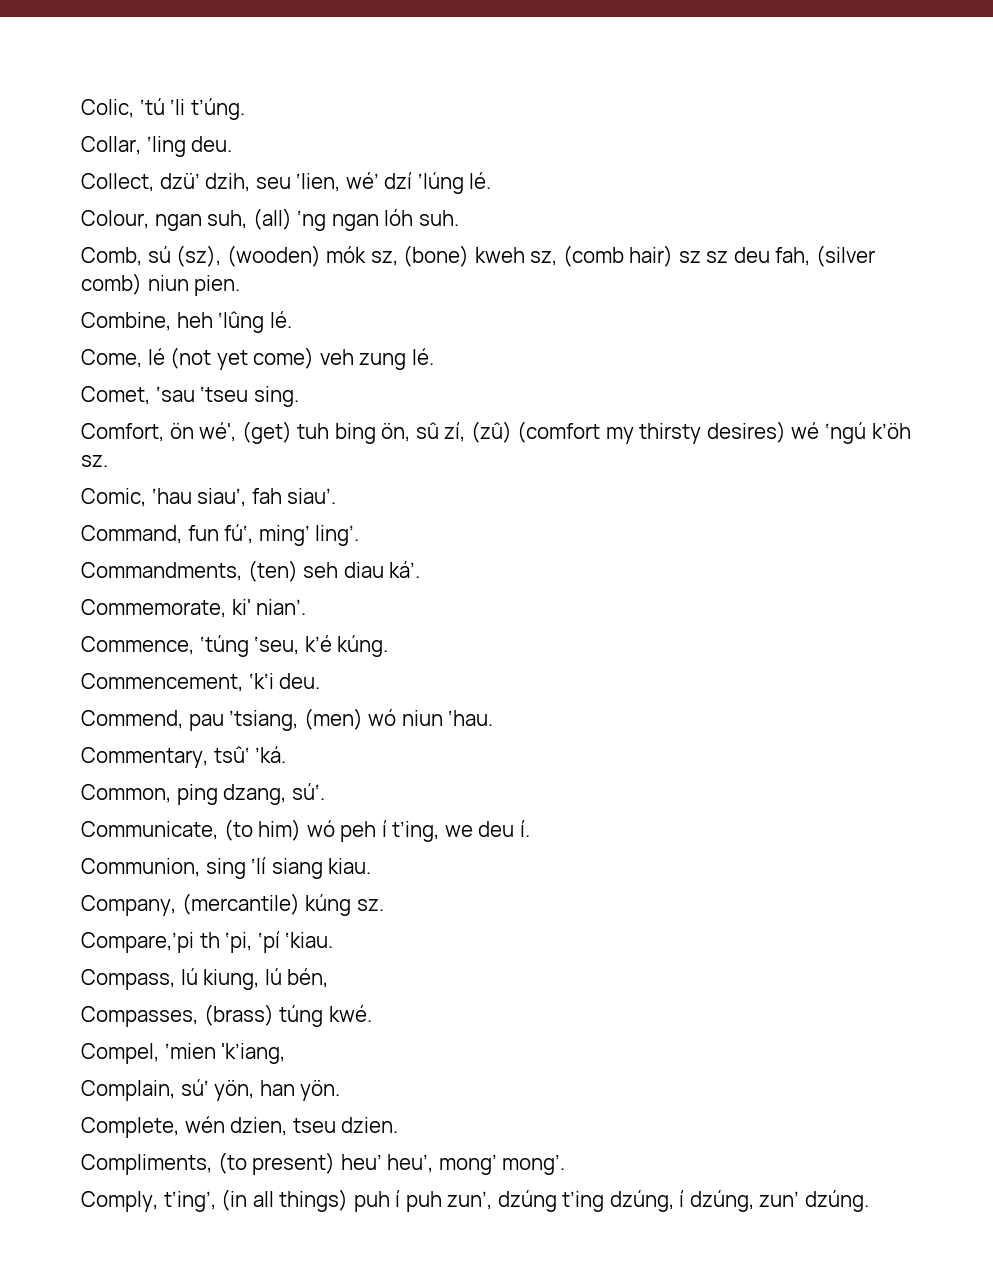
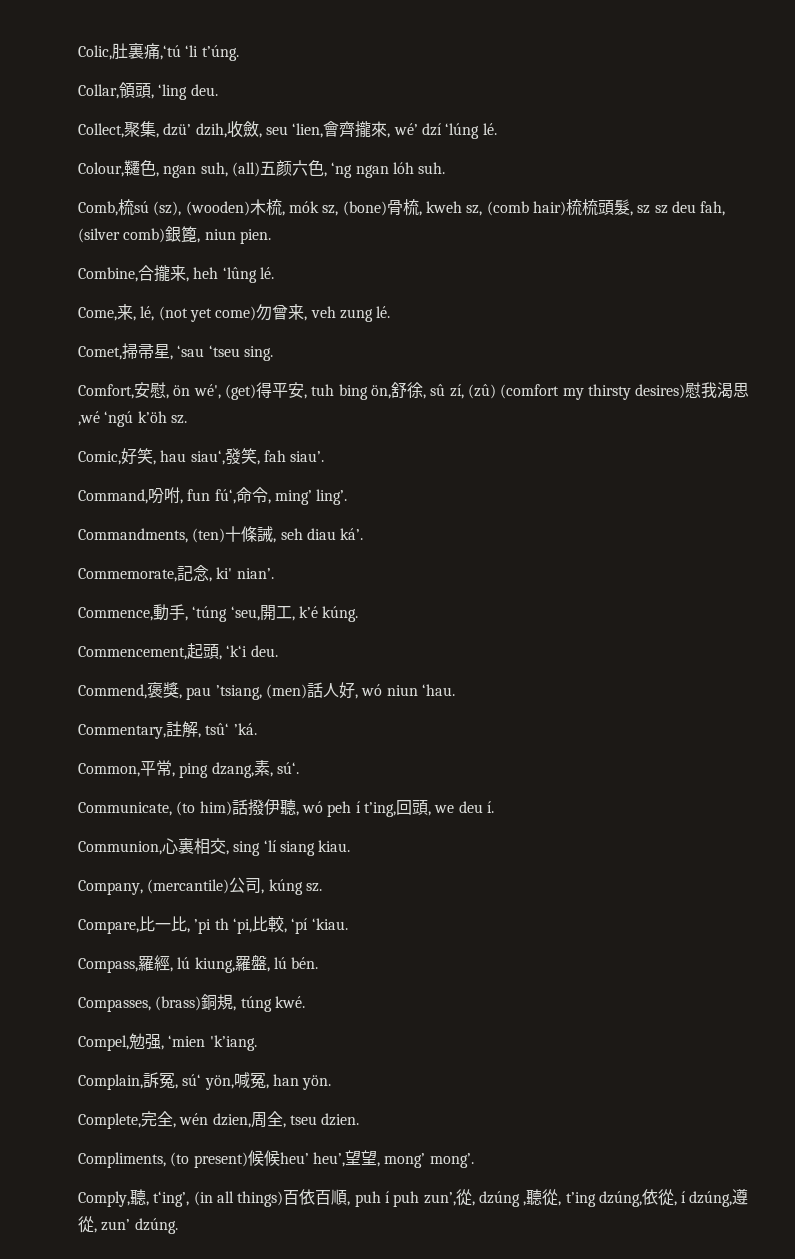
- Colic, ‘tú ‘li t’úng.
+ Colic,肚裏痛,‘tú ‘li t’úng.
- Collar, ‘ling deu.
+ Collar,領頭, ‘ling deu.
- Collect, dzü’ dzih, seu ‘lien, wé’ dzí ‘lúng lé.
+ Collect,聚集, dzü’ dzih,收斂, seu ‘lien,會齊攏來, wé’ dzí ‘lúng lé.
- Colour, ngan suh, (all) ‘ng ngan lóh suh.
+ Colour,韆色, ngan suh, (all)五颜六色, ‘ng ngan lóh suh.
- Comb, sú (sz), (wooden) mók sz, (bone) kweh sz, (comb hair) sz sz deu fah, (silver comb) niun pien.
+ Comb,梳sú (sz), (wooden)木梳, mók sz, (bone)骨梳, kweh sz, (comb hair)梳梳頭髮, sz sz deu fah, (silver comb)銀篦, niun pien.
- Combine, heh ‘lûng lé.
+ Combine,合攏来, heh ‘lûng lé.
- Come, lé (not yet come) veh zung lé.
+ Come,来, lé, (not yet come)勿曾来, veh zung lé.
- Comet, ‘sau ‘tseu sing.
+ Comet,掃帚星, ‘sau ‘tseu sing.
- Comfort, ön wé', (get) tuh bing ön, sû zí, (zû) (comfort my thirsty desires) wé ‘ngú k’öh sz.
+ Comfort,安慰, ön wé', (get)得平安, tuh bing ön,舒徐, sû zí, (zû) (comfort my thirsty desires)慰我渴思,wé ‘ngú k’öh sz.
- Comic, ‘hau siau‘, fah siau’.
- Command, fun fú‘, ming’ ling’.
+ Comic,好笑, hau siau‘,發笑, fah siau’.
+ Command,吩咐, fun fú‘,命令, ming’ ling’.
- Commandments, (ten) seh diau ká’.
+ Commandments, (ten)十條誡, seh diau ká’.
- Commemorate, ki' nian’.
+ Commemorate,記念, ki' nian’.
- Commence, ‘túng ‘seu, k’é kúng.
+ Commence,動手, ‘túng ‘seu,開工, k’é kúng.
- Commencement, ‘k‘i deu.
+ Commencement,起頭, ‘k‘i deu.
- Commend, pau ’tsiang, (men) wó niun ‘hau.
+ Commend,褒獎, pau ’tsiang, (men)話人好, wó niun ‘hau.
- Commentary, tsû‘ ’ká.
+ Commentary,註解, tsû‘ ’ká.
- Common, ping dzang, sú‘.
+ Common,平常, ping dzang,素, sú‘.
- Communicate, (to him) wó peh í t’ing, we deu í.
+ Communicate, (to him)話撥伊聽, wó peh í t’ing,回頭, we deu í.
- Communion, sing ‘lí siang kiau.
+ Communion,心裏相交, sing ‘lí siang kiau.
- Company, (mercantile) kúng sz.
+ Company, (mercantile)公司, kúng sz.
- Compare,’pi th ‘pi, ‘pí ‘kiau.
- Compass, lú kiung, lú bén,
+ Compare,比一比, ’pi th ‘pi,比較, ‘pí ‘kiau.
+ Compass,羅經, lú kiung,羅盤, lú bén.
- Compasses, (brass) túng kwé.
+ Compasses, (brass)銅規, túng kwé.
- Compel, ‘mien 'k’iang,
- Complain, sú‘ yön, han yön.
- Complete, wén dzien, tseu dzien.
+ Compel,勉强, ‘mien 'k’iang.
+ Complain,訴冤, sú‘ yön,喊冤, han yön.
+ Complete,完全, wén dzien,周全, tseu dzien.
- Compliments, (to present) heu’ heu’, mong’ mong’.
+ Compliments, (to present)候候heu’ heu’,望望, mong’ mong’.
- Comply, t‘ing’, (in all things) puh í puh zun’, dzúng t’ing dzúng, í dzúng, zun’ dzúng.
+ Comply,聽, t‘ing’, (in all things)百依百順, puh í puh zun’,從, dzúng ,聽從, t’ing dzúng,依從, í dzúng,遵從, zun’ dzúng.

